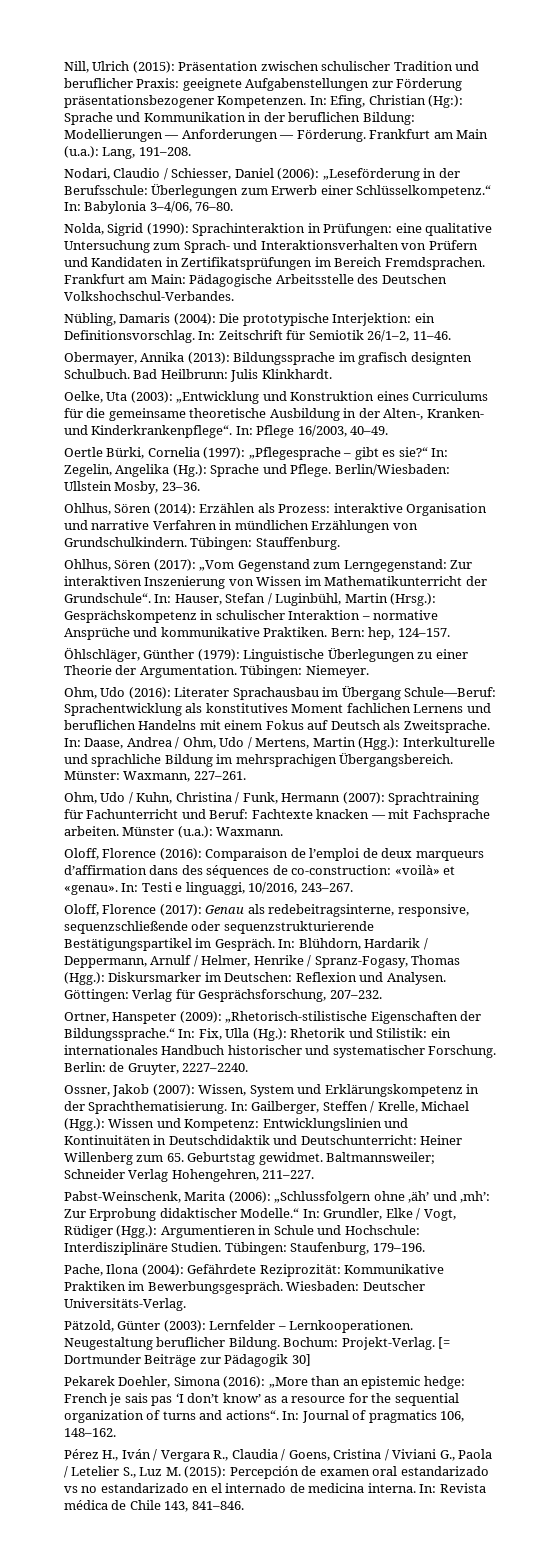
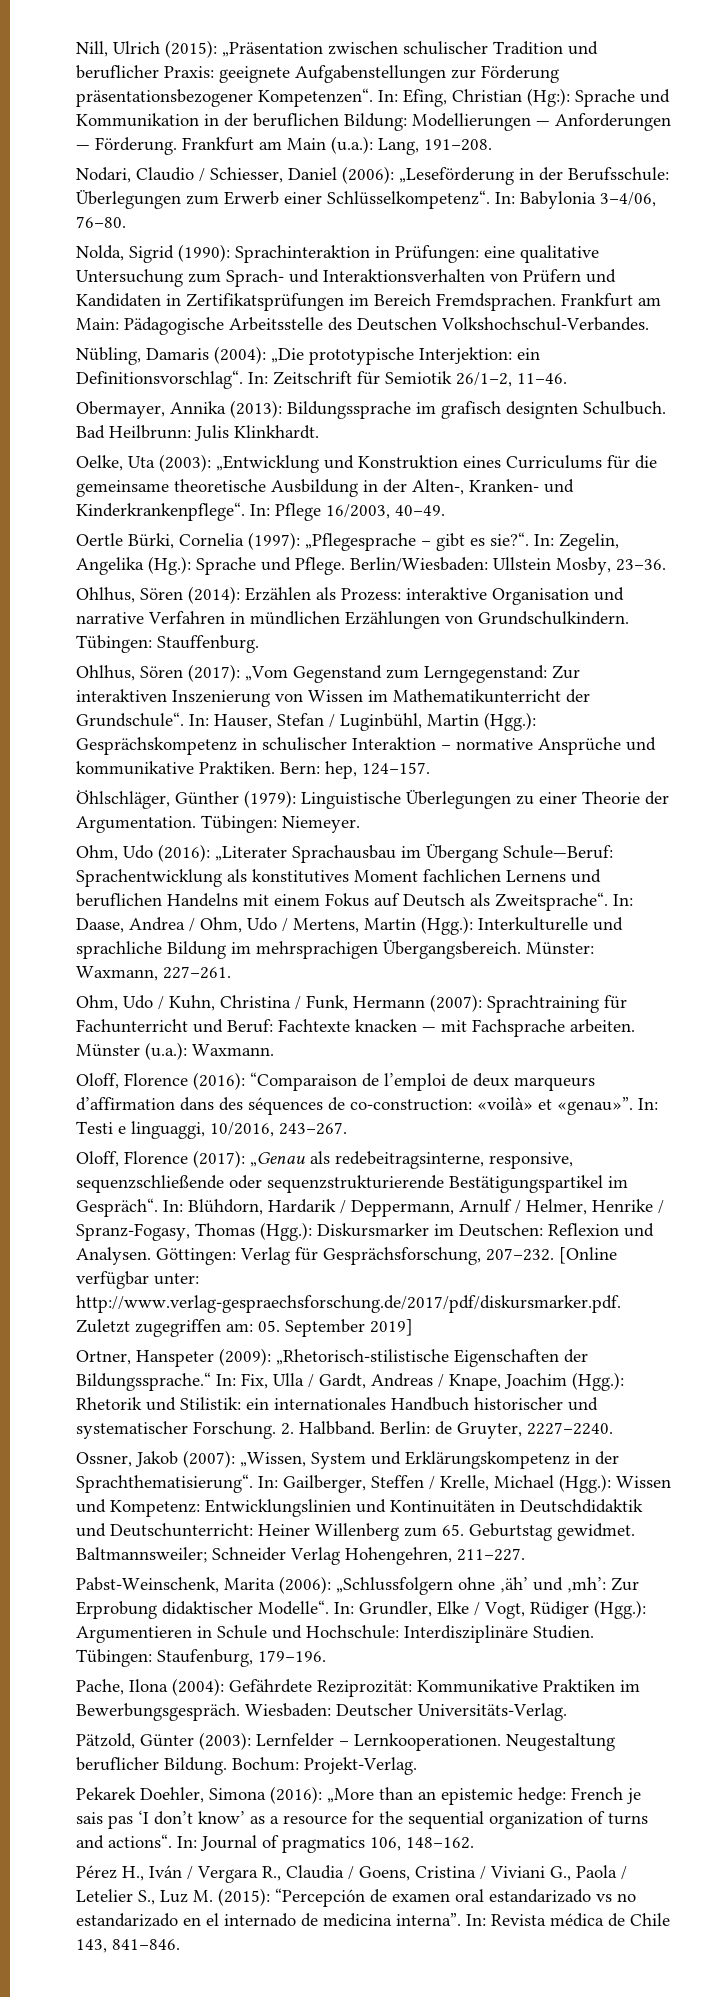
- Nill, Ulrich (2015): Präsentation zwischen schulischer Tradition und beruflicher Praxis: geeignete Aufgabenstellungen zur Förderung präsentationsbezogener Kompetenzen.
+ Nill, Ulrich (2015): „Präsentation zwischen schulischer Tradition und beruflicher Praxis: geeignete Aufgabenstellungen zur Förderung präsentationsbezogener Kompetenzen“.
- Nodari, Claudio / Schiesser, Daniel (2006): „Leseförderung in der Berufsschule: Überlegungen zum Erwerb einer Schlüsselkompetenz.“ In: Babylonia 3–4/06, 76–80.
+ Nodari, Claudio / Schiesser, Daniel (2006): „Leseförderung in der Berufsschule: Überlegungen zum Erwerb einer Schlüsselkompetenz“. In: Babylonia 3–4/06, 76–80.
- Nübling, Damaris (2004): Die prototypische Interjektion: ein Definitionsvorschlag.
+ Nübling, Damaris (2004): „Die prototypische Interjektion: ein Definitionsvorschlag“.
- Oertle Bürki, Cornelia (1997): „Pflegesprache – gibt es sie?“ In: Zegelin, Angelika (Hg.): Sprache und Pflege.
+ Oertle Bürki, Cornelia (1997): „Pflegesprache – gibt es sie?“. In: Zegelin, Angelika (Hg.): Sprache und Pflege.
- In: Hauser, Stefan / Luginbühl, Martin (Hrsg.): Gesprächskompetenz in schulischer Interaktion – normative Ansprüche und kommunikative Praktiken.
+ In: Hauser, Stefan / Luginbühl, Martin (Hgg.): Gesprächskompetenz in schulischer Interaktion – normative Ansprüche und kommunikative Praktiken.
- Ohm, Udo (2016): Literater Sprachausbau im Übergang Schule—Beruf: Sprachentwicklung als konstitutives Moment fachlichen Lernens und beruflichen Handelns mit einem Fokus auf Deutsch als Zweitsprache.
+ Ohm, Udo (2016): „Literater Sprachausbau im Übergang Schule—Beruf: Sprachentwicklung als konstitutives Moment fachlichen Lernens und beruflichen Handelns mit einem Fokus auf Deutsch als Zweitsprache“.
- Oloff, Florence (2016): Comparaison de l’emploi de deux marqueurs d’affirmation dans des séquences de co-construction: «voilà» et «genau».
+ Oloff, Florence (2016): “Comparaison de l’emploi de deux marqueurs d’affirmation dans des séquences de co-construction: «voilà» et «genau»”.
- Oloff, Florence (2017): Genau als redebeitragsinterne, responsive, sequenzschließende oder sequenzstrukturierende Bestätigungspartikel im Gespräch.
+ Oloff, Florence (2017): „Genau als redebeitragsinterne, responsive, sequenzschließende oder sequenzstrukturierende Bestätigungspartikel im Gespräch“.
+ [Online verfügbar unter: http://www.verlag-gespraechsforschung.de/2017/pdf/diskursmarker.pdf. Zuletzt zugegriffen am: 05. September 2019]
- Ortner, Hanspeter (2009): „Rhetorisch-stilistische Eigenschaften der Bildungssprache.“ In: Fix, Ulla (Hg.): Rhetorik und Stilistik: ein internationales Handbuch historischer und systematischer Forschung.
+ Ortner, Hanspeter (2009): „Rhetorisch-stilistische Eigenschaften der Bildungssprache.“ In: Fix, Ulla / Gardt, Andreas / Knape, Joachim (Hgg.): Rhetorik und Stilistik: ein internationales Handbuch historischer und systematischer Forschung.
+ 2. Halbband.
- Ossner, Jakob (2007): Wissen, System und Erklärungskompetenz in der Sprachthematisierung.
+ Ossner, Jakob (2007): „Wissen, System und Erklärungskompetenz in der Sprachthematisierung“.
- Pabst-Weinschenk, Marita (2006): „Schlussfolgern ohne ‚äh’ und ‚mh’: Zur Erprobung didaktischer Modelle.“ In: Grundler, Elke / Vogt, Rüdiger (Hgg.): Argumentieren in Schule und Hochschule: Interdisziplinäre Studien.
+ Pabst-Weinschenk, Marita (2006): „Schlussfolgern ohne ‚äh’ und ‚mh’: Zur Erprobung didaktischer Modelle“. In: Grundler, Elke / Vogt, Rüdiger (Hgg.): Argumentieren in Schule und Hochschule: Interdisziplinäre Studien.
- [= Dortmunder Beiträge zur Pädagogik 30]
- Pérez H., Iván / Vergara R., Claudia / Goens, Cristina / Viviani G., Paola / Letelier S., Luz M. (2015): Percepción de examen oral estandarizado vs no estandarizado en el internado de medicina interna.
+ Pérez H., Iván / Vergara R., Claudia / Goens, Cristina / Viviani G., Paola / Letelier S., Luz M. (2015): “Percepción de examen oral estandarizado vs no estandarizado en el internado de medicina interna”.

